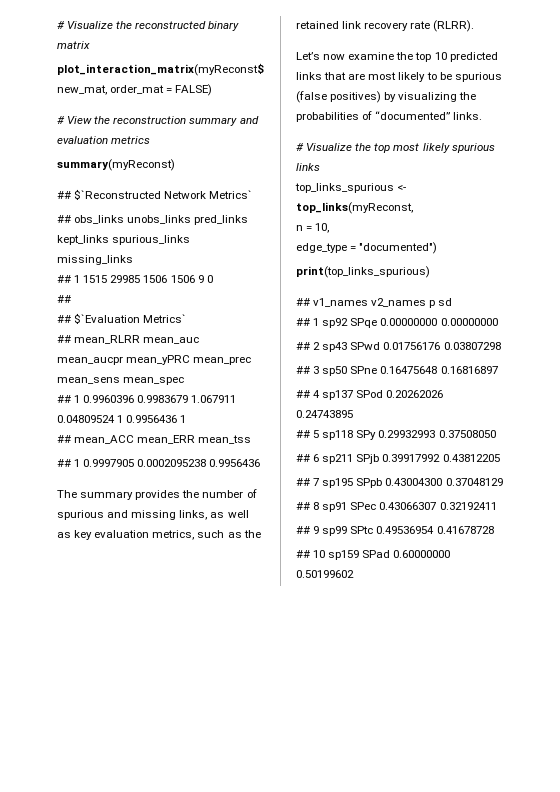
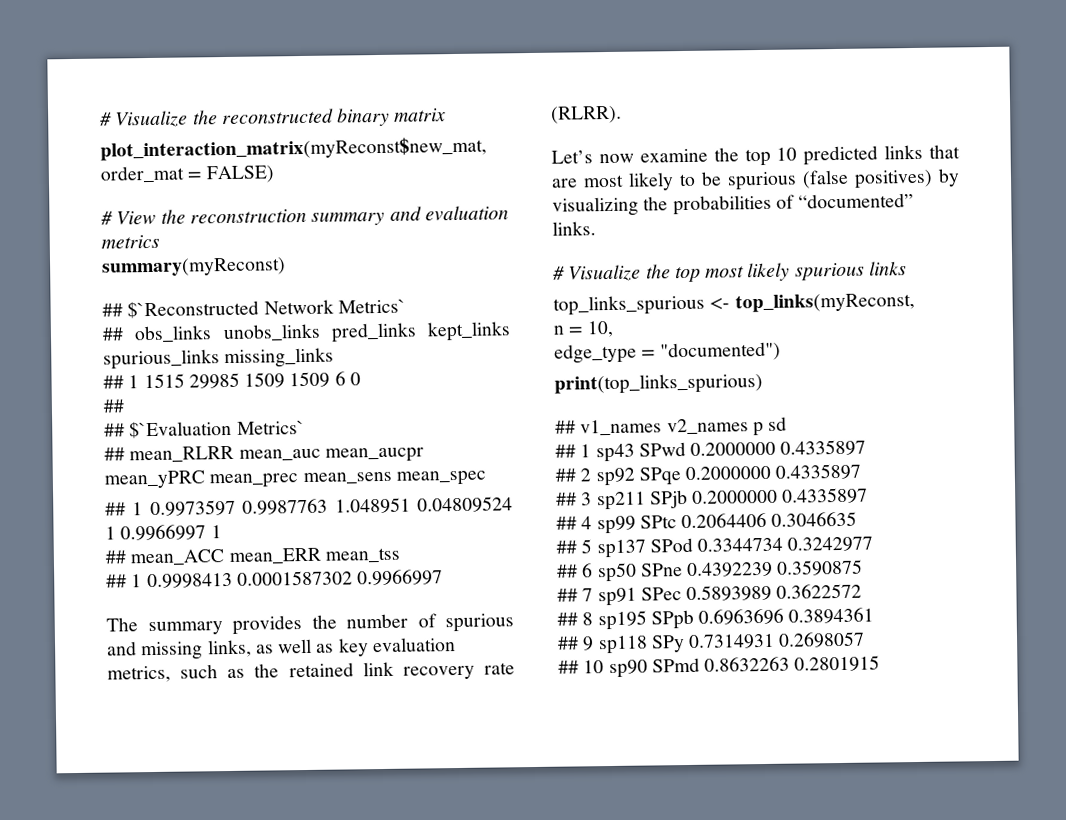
- ## 1 1515 29985 1506 1506 9 0
+ ## 1 1515 29985 1509 1509 6 0
- ## 1 0.9960396 0.9983679 1.067911 0.04809524 1 0.9956436 1
+ ## 1 0.9973597 0.9987763 1.048951 0.04809524 1 0.9966997 1
- ## 1 0.9997905 0.0002095238 0.9956436
+ ## 1 0.9998413 0.0001587302 0.9966997
- ## 1 sp92 SPqe 0.00000000 0.00000000
- ## 2 sp43 SPwd 0.01756176 0.03807298
- ## 3 sp50 SPne 0.16475648 0.16816897
- ## 4 sp137 SPod 0.20262026 0.24743895
- ## 5 sp118 SPy 0.29932993 0.37508050
- ## 6 sp211 SPjb 0.39917992 0.43812205
- ## 7 sp195 SPpb 0.43004300 0.37048129
- ## 8 sp91 SPec 0.43066307 0.32192411
- ## 9 sp99 SPtc 0.49536954 0.41678728
- ## 10 sp159 SPad 0.60000000 0.50199602
+ ## 1 sp43 SPwd 0.2000000 0.4335897
+ ## 2 sp92 SPqe 0.2000000 0.4335897
+ ## 3 sp211 SPjb 0.2000000 0.4335897
+ ## 4 sp99 SPtc 0.2064406 0.3046635
+ ## 5 sp137 SPod 0.3344734 0.3242977
+ ## 6 sp50 SPne 0.4392239 0.3590875
+ ## 7 sp91 SPec 0.5893989 0.3622572
+ ## 8 sp195 SPpb 0.6963696 0.3894361
+ ## 9 sp118 SPy 0.7314931 0.2698057
+ ## 10 sp90 SPmd 0.8632263 0.2801915

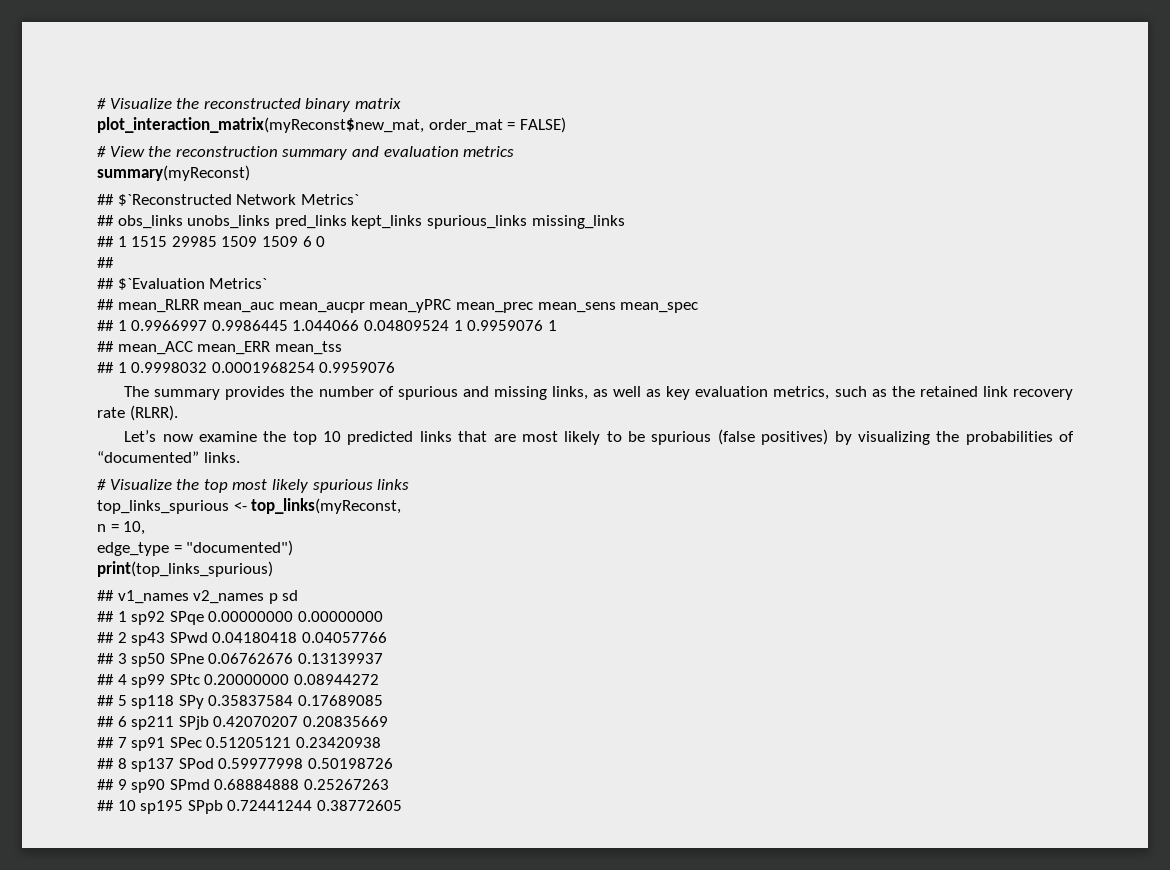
- ## 1 0.9973597 0.9987763 1.048951 0.04809524 1 0.9966997 1
+ ## 1 0.9966997 0.9986445 1.044066 0.04809524 1 0.9959076 1
- ## 1 0.9998413 0.0001587302 0.9966997
+ ## 1 0.9998032 0.0001968254 0.9959076
- ## 1 sp43 SPwd 0.2000000 0.4335897
- ## 2 sp92 SPqe 0.2000000 0.4335897
- ## 3 sp211 SPjb 0.2000000 0.4335897
+ ## 1 sp92 SPqe 0.00000000 0.00000000
+ ## 2 sp43 SPwd 0.04180418 0.04057766
+ ## 3 sp50 SPne 0.06762676 0.13139937
- ## 4 sp99 SPtc 0.2064406 0.3046635
+ ## 4 sp99 SPtc 0.20000000 0.08944272
- ## 5 sp137 SPod 0.3344734 0.3242977
- ## 6 sp50 SPne 0.4392239 0.3590875
+ ## 5 sp118 SPy 0.35837584 0.17689085
+ ## 6 sp211 SPjb 0.42070207 0.20835669
- ## 7 sp91 SPec 0.5893989 0.3622572
+ ## 7 sp91 SPec 0.51205121 0.23420938
- ## 8 sp195 SPpb 0.6963696 0.3894361
- ## 9 sp118 SPy 0.7314931 0.2698057
- ## 10 sp90 SPmd 0.8632263 0.2801915
+ ## 8 sp137 SPod 0.59977998 0.50198726
+ ## 9 sp90 SPmd 0.68884888 0.25267263
+ ## 10 sp195 SPpb 0.72441244 0.38772605

